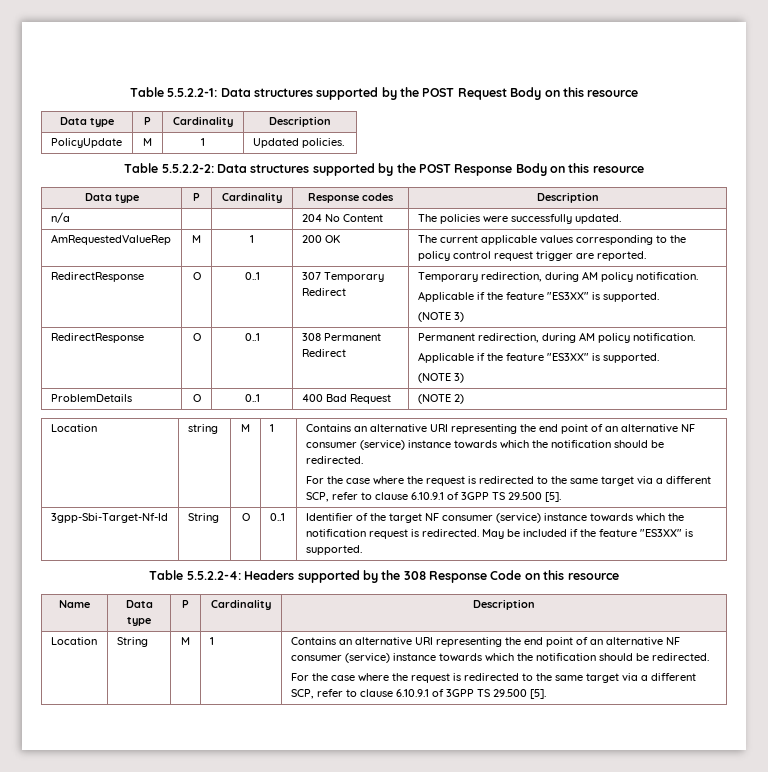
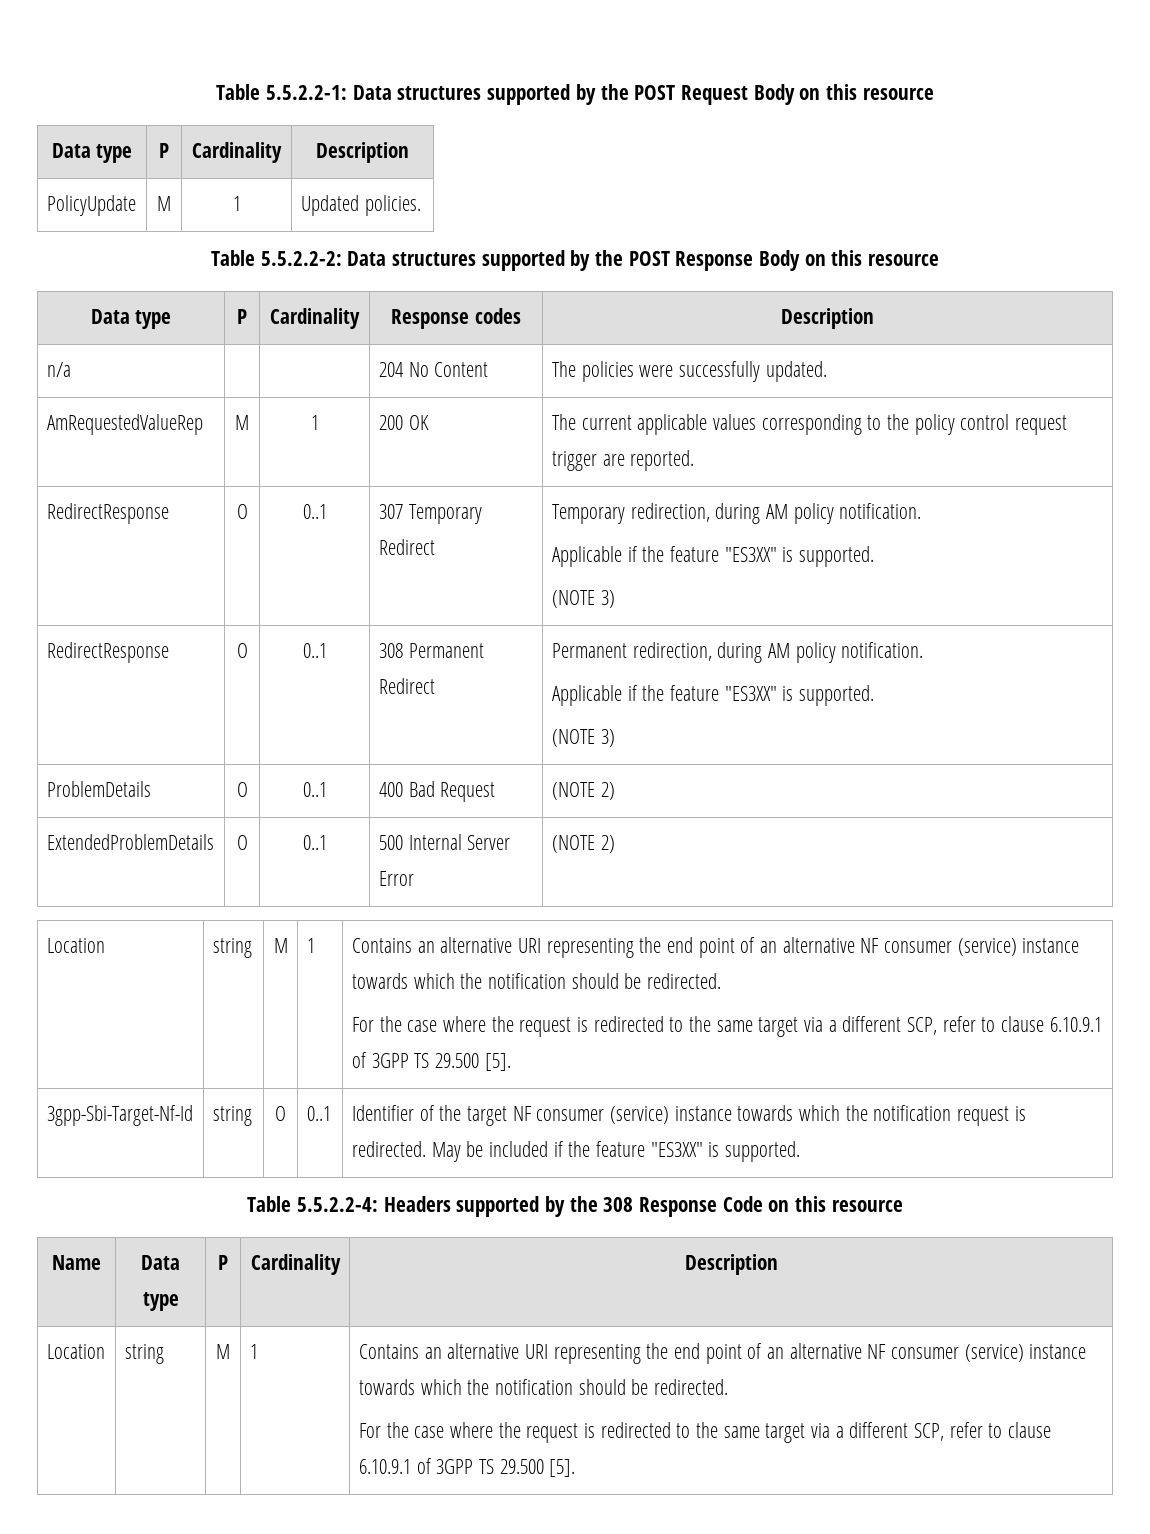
+ ExtendedProblemDetails | O | 0..1 | 500 Internal Server Error | (NOTE 2)
- 3gpp-Sbi-Target-Nf-Id | String | O | 0..1 | Identifier of the target NF consumer (service) instance towards which the notification request is redirected. May be included if the feature "ES3XX" is supported.
+ 3gpp-Sbi-Target-Nf-Id | string | O | 0..1 | Identifier of the target NF consumer (service) instance towards which the notification request is redirected. May be included if the feature "ES3XX" is supported.
  Name | Data type | P | Cardinality | Description
- Location | String
+ Location | string

